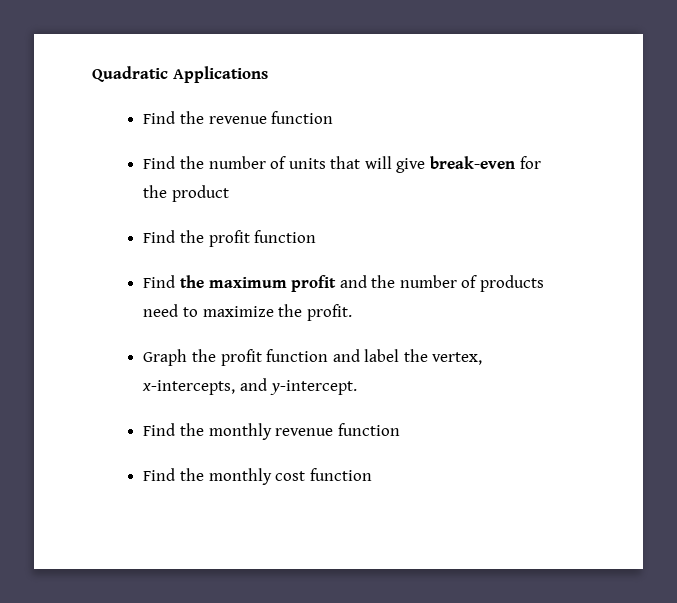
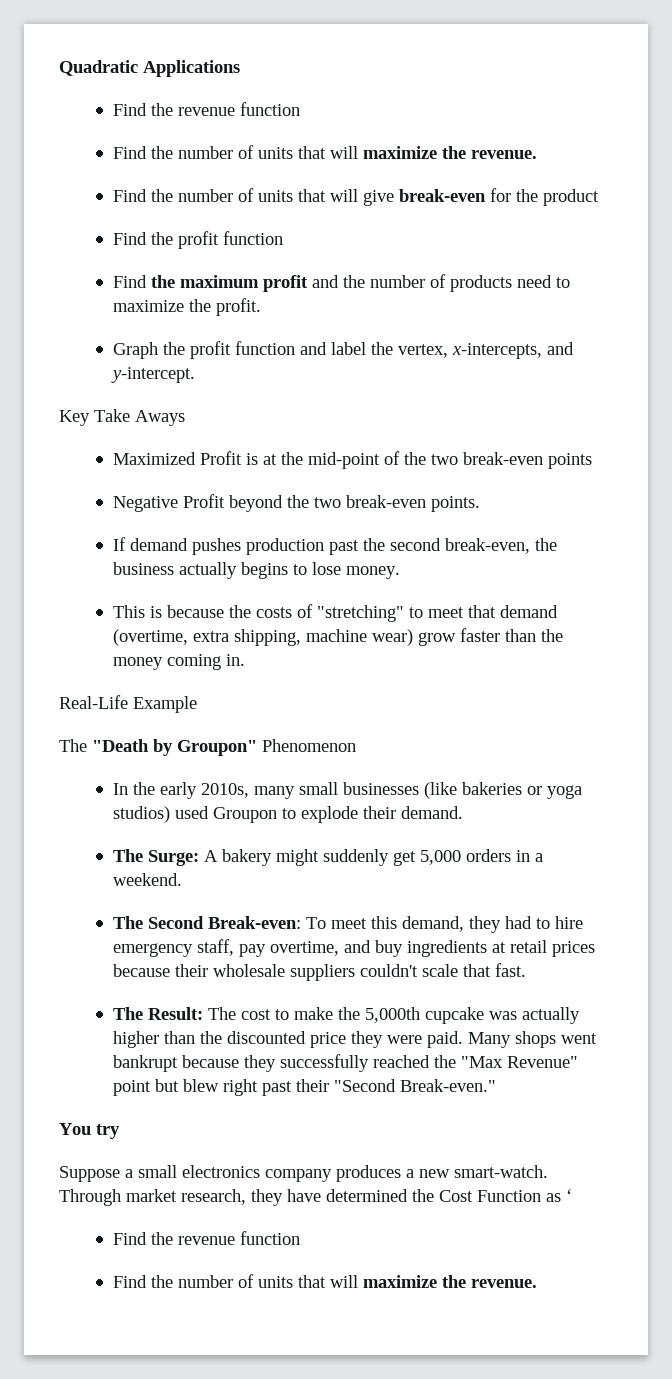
  Quadratic Applications
  Find the revenue function
+ Find the number of units that will maximize the revenue.
- Find the monthly revenue function
- Find the monthly cost function
+ Key Take Aways
+ Maximized Profit is at the mid-point of the two break-even points
+ Negative Profit beyond the two break-even points.
+ If demand pushes production past the second break-even, the business actually begins to lose money.
+ This is because the costs of "stretching" to meet that demand (overtime, extra shipping, machine wear) grow faster than the money coming in.
+ Real-Life Example
+ The "Death by Groupon" Phenomenon
+ In the early 2010s, many small businesses (like bakeries or yoga studios) used Groupon to explode their demand.
+ The Surge: A bakery might suddenly get 5,000 orders in a weekend.
+ The Second Break-even: To meet this demand, they had to hire emergency staff, pay overtime, and buy ingredients at retail prices because their wholesale suppliers couldn't scale that fast.
+ The Result: The cost to make the 5,000th cupcake was actually higher than the discounted price they were paid. Many shops went bankrupt because they successfully reached the "Max Revenue" point but blew right past their "Second Break-even."
+ You try
+ Suppose a small electronics company produces a new smart-watch. Through market research, they have determined the Cost Function as ‘
+ Find the revenue function
+ Find the number of units that will maximize the revenue.

